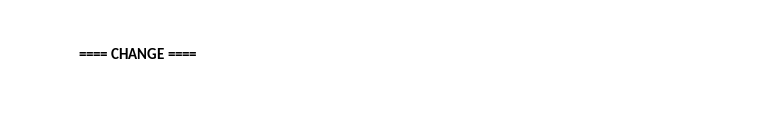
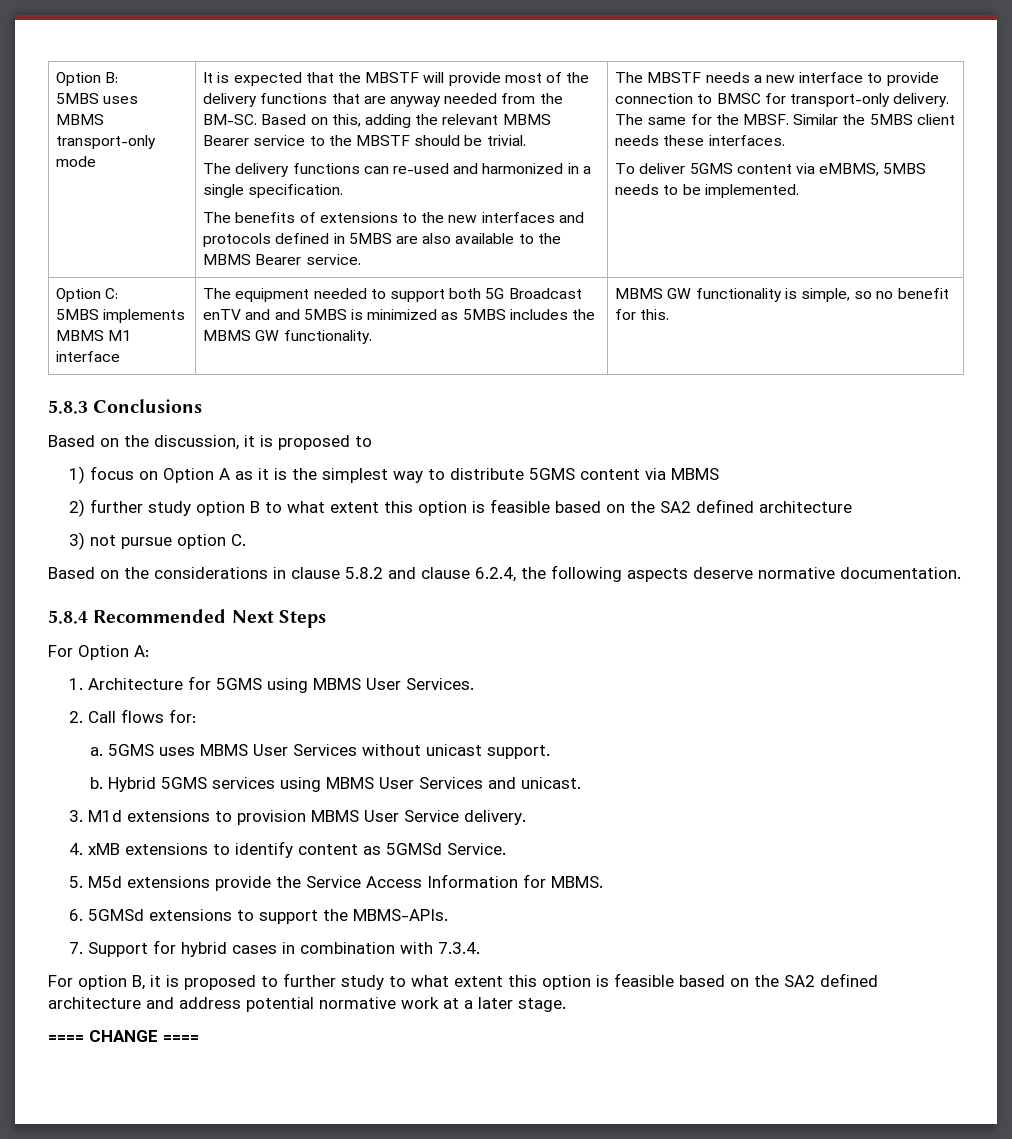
+ Option B:
+ 5MBS uses MBMS transport-only mode | It is expected that the MBSTF will provide most of the delivery functions that are anyway needed from the BM-SC. Based on this, adding the relevant MBMS Bearer service to the MBSTF should be trivial.
+ The delivery functions can re-used and harmonized in a single specification.
+ The benefits of extensions to the new interfaces and protocols defined in 5MBS are also available to the MBMS Bearer service. | The MBSTF needs a new interface to provide connection to BMSC for transport-only delivery. The same for the MBSF. Similar the 5MBS client needs these interfaces.
+ To deliver 5GMS content via eMBMS, 5MBS needs to be implemented.
+ Option C:
+ 5MBS implements MBMS M1 interface | The equipment needed to support both 5G Broadcast enTV and and 5MBS is minimized as 5MBS includes the MBMS GW functionality. | MBMS GW functionality is simple, so no benefit for this.
+ 5.8.3 Conclusions
+ Based on the discussion, it is proposed to
+ 1) focus on Option A as it is the simplest way to distribute 5GMS content via MBMS
+ 2) further study option B to what extent this option is feasible based on the SA2 defined architecture
+ 3) not pursue option C.
+ Based on the considerations in clause 5.8.2 and clause 6.2.4, the following aspects deserve normative documentation.
+ 5.8.4 Recommended Next Steps
+ For Option A:
+ 1. Architecture for 5GMS using MBMS User Services.
+ 2. Call flows for:
+ a. 5GMS uses MBMS User Services without unicast support.
+ b. Hybrid 5GMS services using MBMS User Services and unicast.
+ 3. M1d extensions to provision MBMS User Service delivery.
+ 4. xMB extensions to identify content as 5GMSd Service.
+ 5. M5d extensions provide the Service Access Information for MBMS.
+ 6. 5GMSd extensions to support the MBMS-APIs.
+ 7. Support for hybrid cases in combination with 7.3.4.
+ For option B, it is proposed to further study to what extent this option is feasible based on the SA2 defined architecture and address potential normative work at a later stage.

